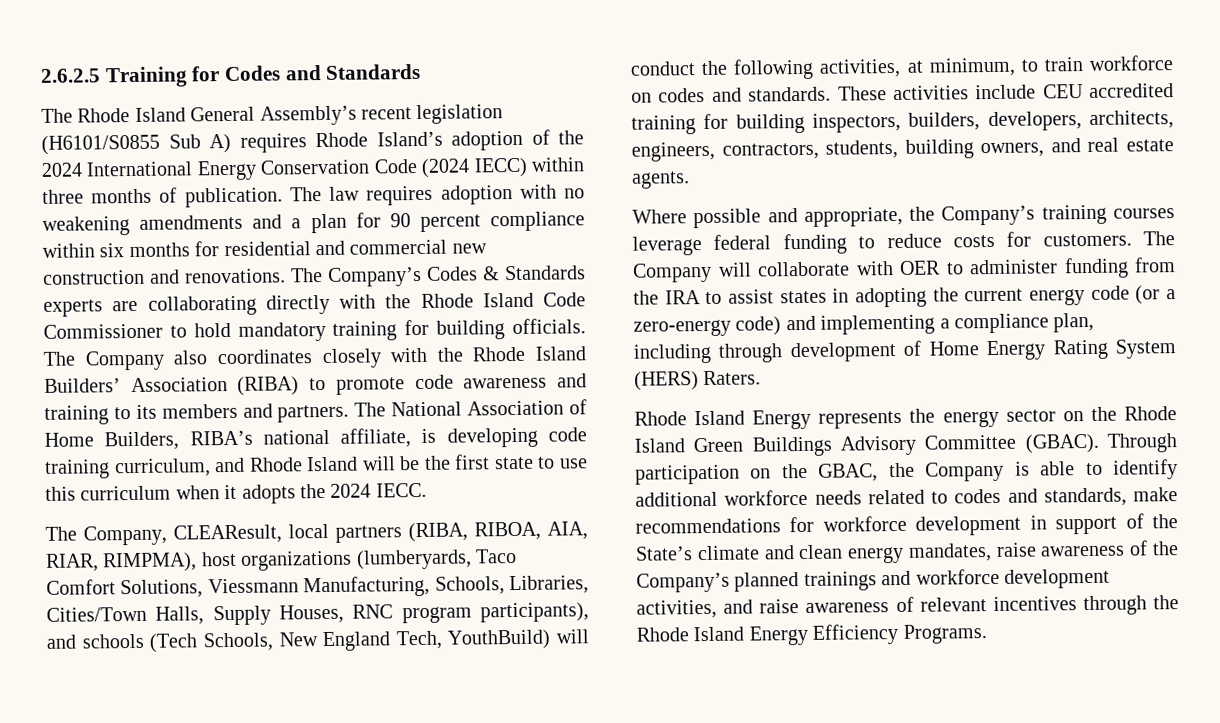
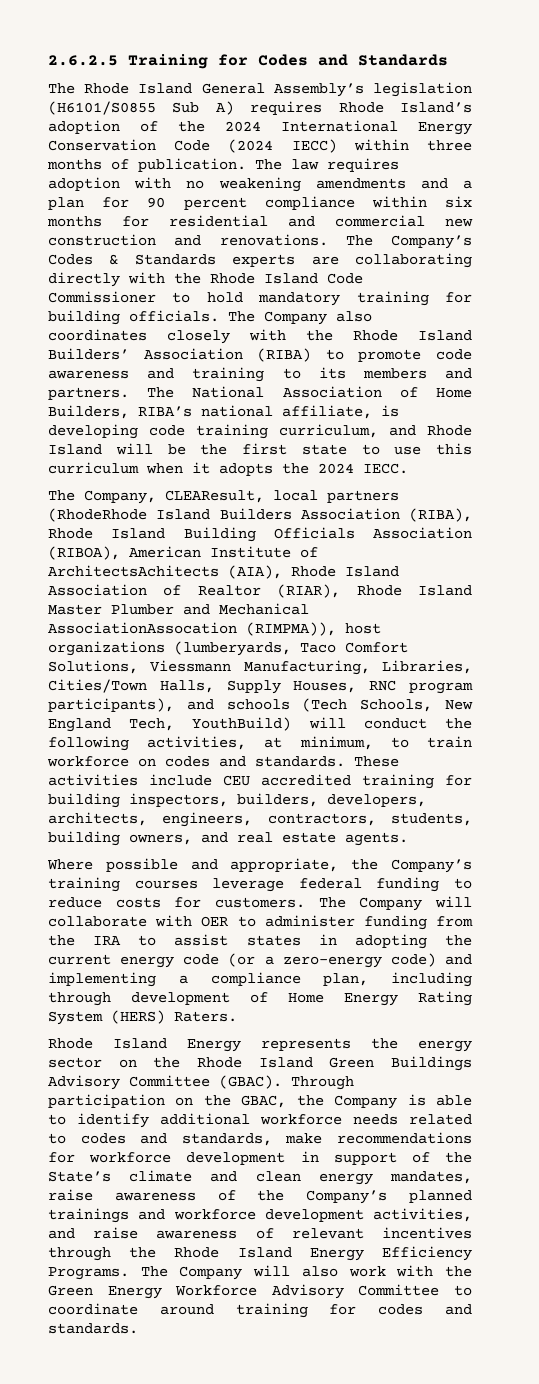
- The Rhode Island General Assembly’s recent legislation (H6101/S0855 Sub A) requires Rhode Island’s adoption of the 2024 International Energy Conservation Code (2024 IECC) within three months of publication.
+ The Rhode Island General Assembly’s legislation (H6101/S0855 Sub A) requires Rhode Island’s adoption of the 2024 International Energy Conservation Code (2024 IECC) within three months of publication.
- The Company, CLEAResult, local partners (RIBA, RIBOA, AIA, RIAR, RIMPMA), host organizations (lumberyards, Taco Comfort Solutions, Viessmann Manufacturing, Schools, Libraries, Cities/Town Halls, Supply Houses, RNC program participants), and schools (Tech Schools, New England Tech, YouthBuild) will conduct the following activities, at minimum, to train workforce on codes and standards.
+ The Company, CLEAResult, local partners (RhodeRhode Island Builders Association (RIBA), Rhode Island Building Officials Association (RIBOA), American Institute of ArchitectsAchitects (AIA), Rhode Island Association of Realtor (RIAR), Rhode Island Master Plumber and Mechanical AssociationAssocation (RIMPMA)), host organizations (lumberyards, Taco Comfort Solutions, Viessmann Manufacturing, Libraries, Cities/Town Halls, Supply Houses, RNC program participants), and schools (Tech Schools, New England Tech, YouthBuild) will conduct the following activities, at minimum, to train workforce on codes and standards.
+ The Company will also work with the Green Energy Workforce Advisory Committee to coordinate around training for codes and standards.

